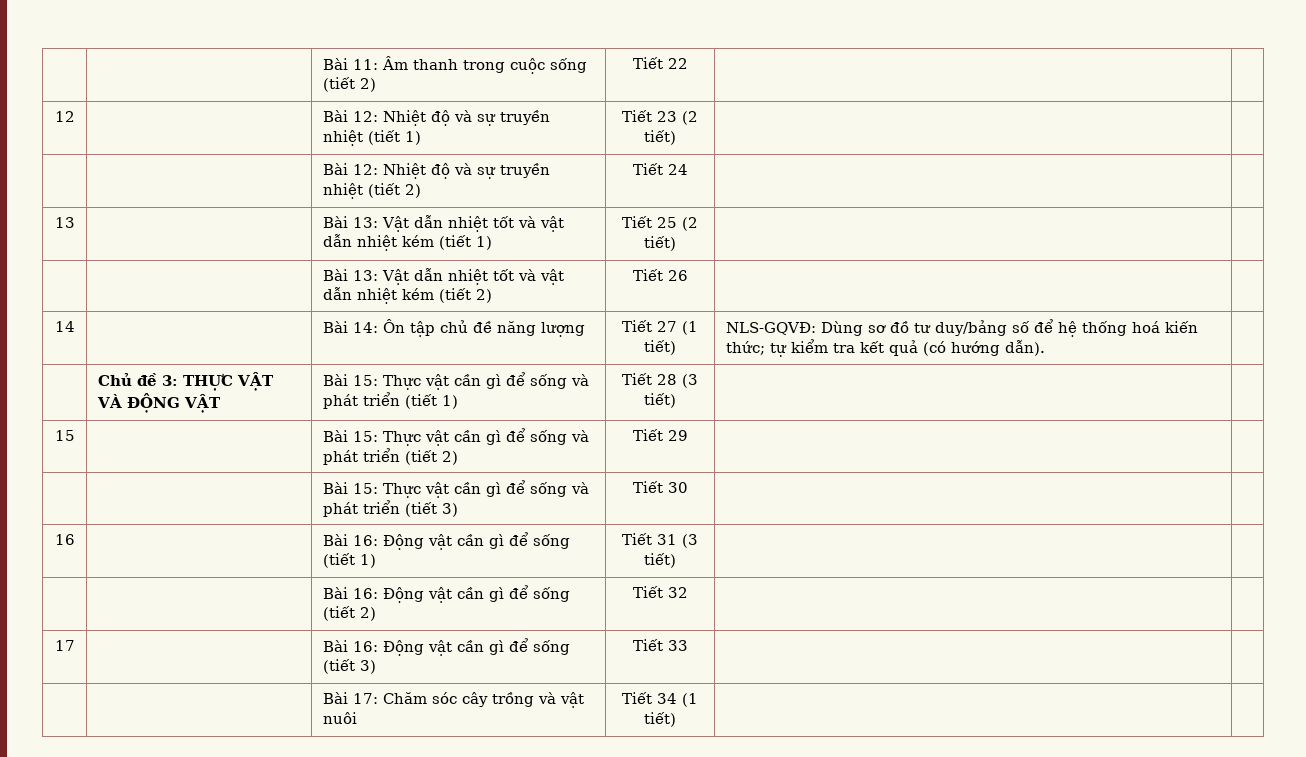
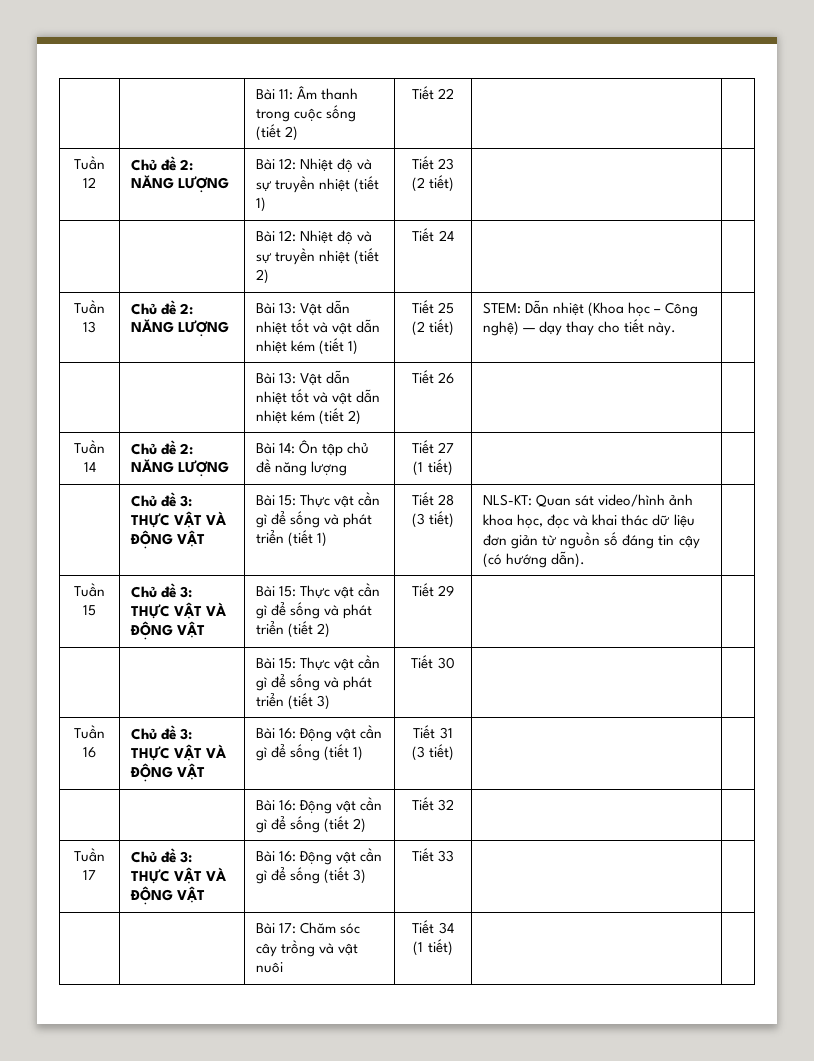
- 12 | | Bài 12: Nhiệt độ và sự truyền nhiệt (tiết 1) | Tiết 23 (2 tiết) | |
+ Tuần 12 | Chủ đề 2: NĂNG LƯỢNG | Bài 12: Nhiệt độ và sự truyền nhiệt (tiết 1) | Tiết 23 (2 tiết) | |
- 13 | | Bài 13: Vật dẫn nhiệt tốt và vật dẫn nhiệt kém (tiết 1) | Tiết 25 (2 tiết) | |
+ Tuần 13 | Chủ đề 2: NĂNG LƯỢNG | Bài 13: Vật dẫn nhiệt tốt và vật dẫn nhiệt kém (tiết 1) | Tiết 25 (2 tiết) | STEM: Dẫn nhiệt (Khoa học – Công nghệ) — dạy thay cho tiết này. |
- 14 | | Bài 14: Ôn tập chủ đề năng lượng | Tiết 27 (1 tiết) | NLS-GQVĐ: Dùng sơ đồ tư duy/bảng số để hệ thống hoá kiến thức; tự kiểm tra kết quả (có hướng dẫn). |
+ Tuần 14 | Chủ đề 2: NĂNG LƯỢNG | Bài 14: Ôn tập chủ đề năng lượng | Tiết 27 (1 tiết) | |
- 15 | | Bài 15: Thực vật cần gì để sống và phát triển (tiết 2) | Tiết 29 | |
+ NLS-KT: Quan sát video/hình ảnh khoa học, đọc và khai thác dữ liệu đơn giản từ nguồn số đáng tin cậy (có hướng dẫn). |
+ Tuần 15 | Chủ đề 3: THỰC VẬT VÀ ĐỘNG VẬT | Bài 15: Thực vật cần gì để sống và phát triển (tiết 2) | Tiết 29 | |
- 16 | | Bài 16: Động vật cần gì để sống (tiết 1) | Tiết 31 (3 tiết) | |
+ Tuần 16 | Chủ đề 3: THỰC VẬT VÀ ĐỘNG VẬT | Bài 16: Động vật cần gì để sống (tiết 1) | Tiết 31 (3 tiết) | |
- 17 | | Bài 16: Động vật cần gì để sống (tiết 3) | Tiết 33 | |
+ Tuần 17 | Chủ đề 3: THỰC VẬT VÀ ĐỘNG VẬT | Bài 16: Động vật cần gì để sống (tiết 3) | Tiết 33 | |

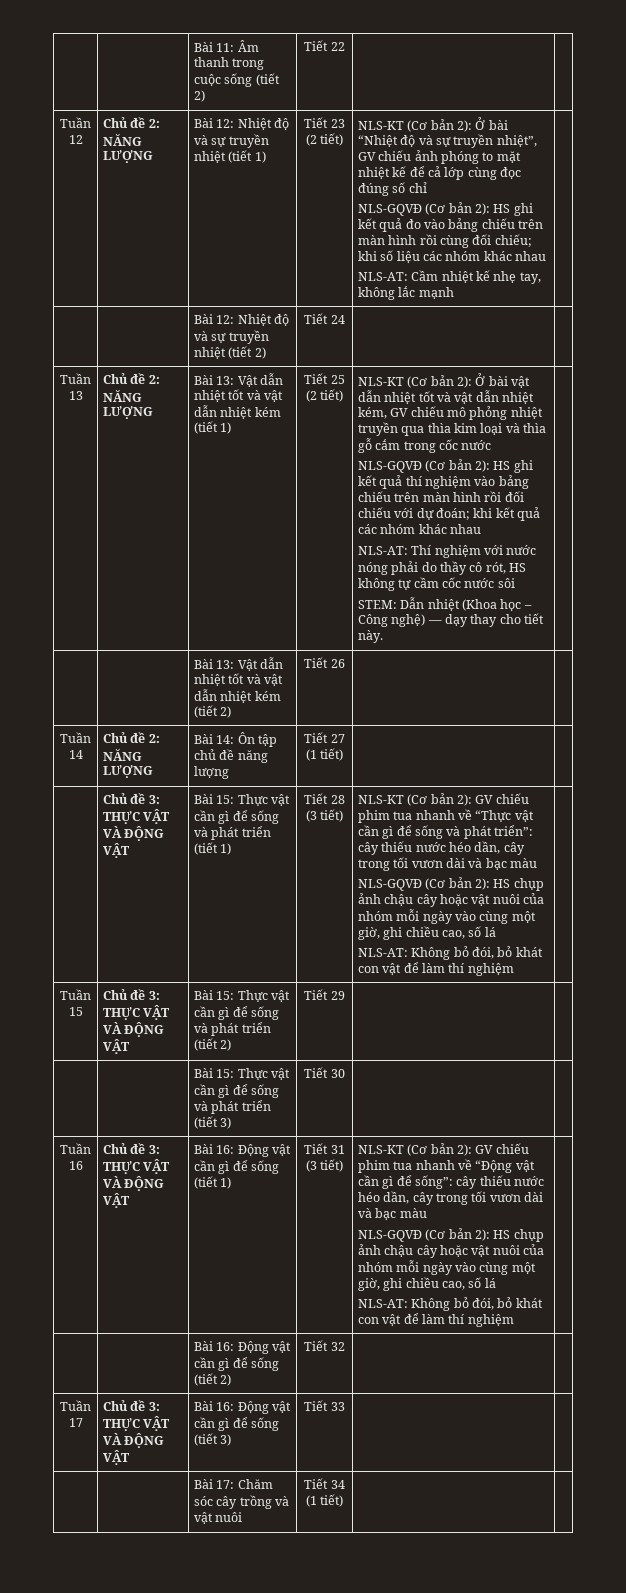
+ NLS-KT (Cơ bản 2): Ở bài “Nhiệt độ và sự truyền nhiệt”, GV chiếu ảnh phóng to mặt nhiệt kế để cả lớp cùng đọc đúng số chỉ
+ NLS-GQVĐ (Cơ bản 2): HS ghi kết quả đo vào bảng chiếu trên màn hình rồi cùng đối chiếu; khi số liệu các nhóm khác nhau
+ NLS-AT: Cầm nhiệt kế nhẹ tay, không lắc mạnh
+ NLS-KT (Cơ bản 2): Ở bài vật dẫn nhiệt tốt và vật dẫn nhiệt kém, GV chiếu mô phỏng nhiệt truyền qua thìa kim loại và thìa gỗ cắm trong cốc nước
+ NLS-GQVĐ (Cơ bản 2): HS ghi kết quả thí nghiệm vào bảng chiếu trên màn hình rồi đối chiếu với dự đoán; khi kết quả các nhóm khác nhau
+ NLS-AT: Thí nghiệm với nước nóng phải do thầy cô rót, HS không tự cầm cốc nước sôi
- NLS-KT: Quan sát video/hình ảnh khoa học, đọc và khai thác dữ liệu đơn giản từ nguồn số đáng tin cậy (có hướng dẫn).
+ NLS-KT (Cơ bản 2): GV chiếu phim tua nhanh về “Thực vật cần gì để sống và phát triển”: cây thiếu nước héo dần, cây trong tối vươn dài và bạc màu
+ NLS-GQVĐ (Cơ bản 2): HS chụp ảnh chậu cây hoặc vật nuôi của nhóm mỗi ngày vào cùng một giờ, ghi chiều cao, số lá
+ NLS-AT: Không bỏ đói, bỏ khát con vật để làm thí nghiệm
+ NLS-KT (Cơ bản 2): GV chiếu phim tua nhanh về “Động vật cần gì để sống”: cây thiếu nước héo dần, cây trong tối vươn dài và bạc màu
+ NLS-GQVĐ (Cơ bản 2): HS chụp ảnh chậu cây hoặc vật nuôi của nhóm mỗi ngày vào cùng một giờ, ghi chiều cao, số lá
+ NLS-AT: Không bỏ đói, bỏ khát con vật để làm thí nghiệm

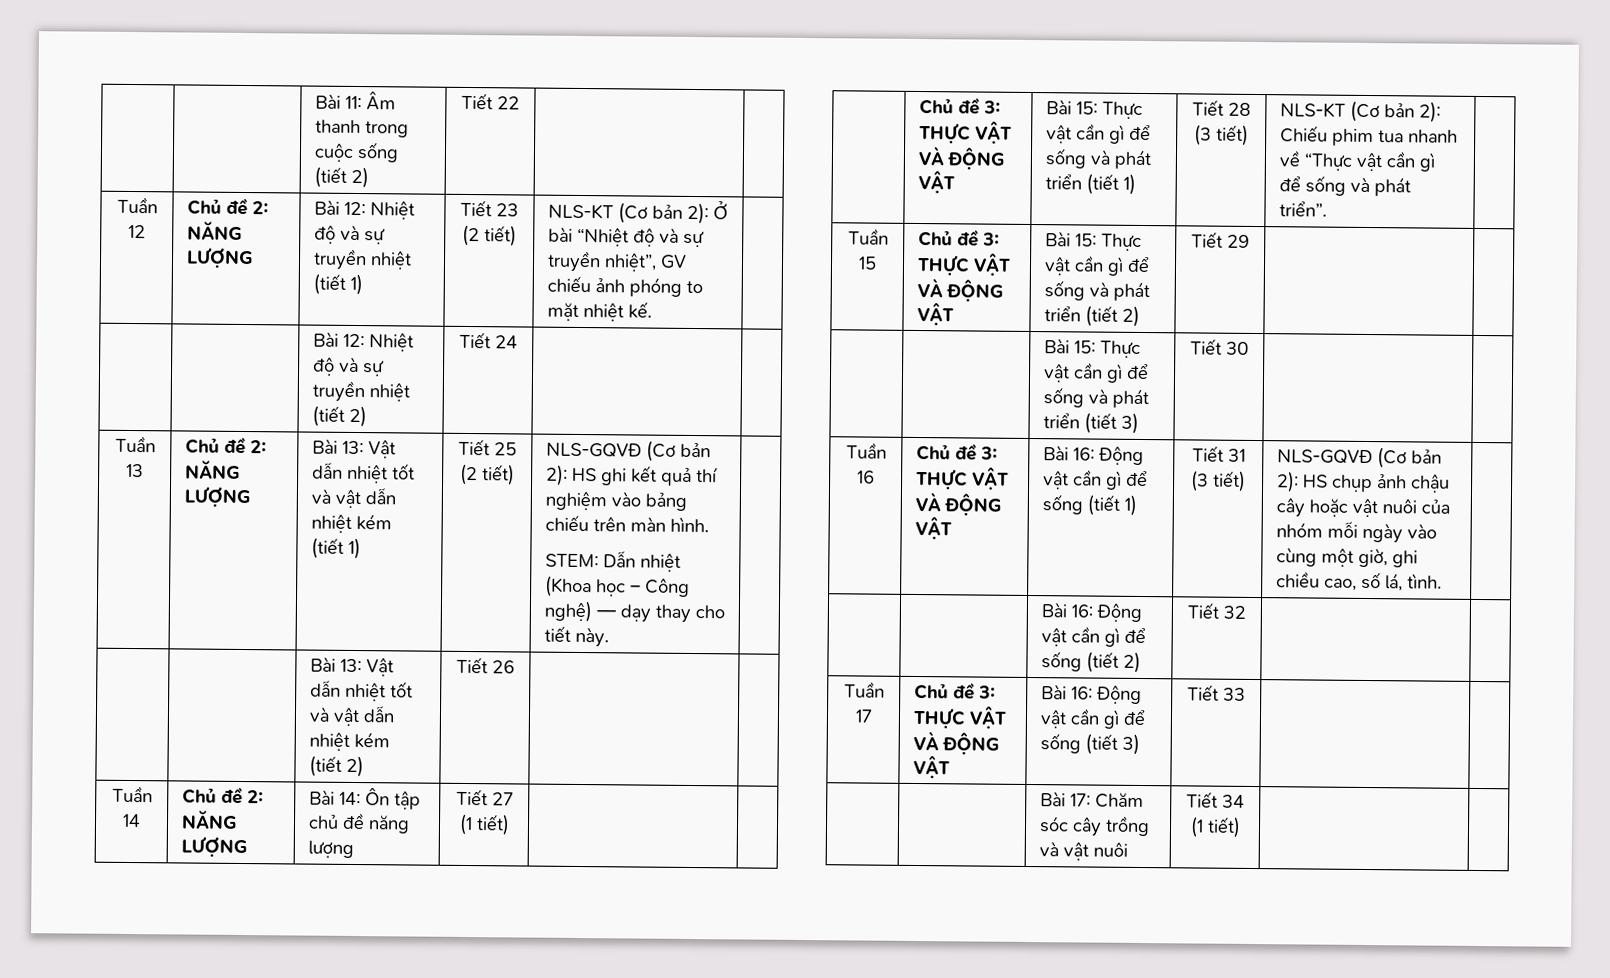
- NLS-KT (Cơ bản 2): Ở bài “Nhiệt độ và sự truyền nhiệt”, GV chiếu ảnh phóng to mặt nhiệt kế để cả lớp cùng đọc đúng số chỉ
- NLS-GQVĐ (Cơ bản 2): HS ghi kết quả đo vào bảng chiếu trên màn hình rồi cùng đối chiếu; khi số liệu các nhóm khác nhau
- NLS-AT: Cầm nhiệt kế nhẹ tay, không lắc mạnh
+ NLS-KT (Cơ bản 2): Ở bài “Nhiệt độ và sự truyền nhiệt”, GV chiếu ảnh phóng to mặt nhiệt kế.
- NLS-KT (Cơ bản 2): Ở bài vật dẫn nhiệt tốt và vật dẫn nhiệt kém, GV chiếu mô phỏng nhiệt truyền qua thìa kim loại và thìa gỗ cắm trong cốc nước
- NLS-GQVĐ (Cơ bản 2): HS ghi kết quả thí nghiệm vào bảng chiếu trên màn hình rồi đối chiếu với dự đoán; khi kết quả các nhóm khác nhau
- NLS-AT: Thí nghiệm với nước nóng phải do thầy cô rót, HS không tự cầm cốc nước sôi
+ NLS-GQVĐ (Cơ bản 2): HS ghi kết quả thí nghiệm vào bảng chiếu trên màn hình.
- NLS-KT (Cơ bản 2): GV chiếu phim tua nhanh về “Thực vật cần gì để sống và phát triển”: cây thiếu nước héo dần, cây trong tối vươn dài và bạc màu
- NLS-GQVĐ (Cơ bản 2): HS chụp ảnh chậu cây hoặc vật nuôi của nhóm mỗi ngày vào cùng một giờ, ghi chiều cao, số lá
- NLS-AT: Không bỏ đói, bỏ khát con vật để làm thí nghiệm
+ NLS-KT (Cơ bản 2): Chiếu phim tua nhanh về “Thực vật cần gì để sống và phát triển”.
- NLS-KT (Cơ bản 2): GV chiếu phim tua nhanh về “Động vật cần gì để sống”: cây thiếu nước héo dần, cây trong tối vươn dài và bạc màu
- NLS-GQVĐ (Cơ bản 2): HS chụp ảnh chậu cây hoặc vật nuôi của nhóm mỗi ngày vào cùng một giờ, ghi chiều cao, số lá
- NLS-AT: Không bỏ đói, bỏ khát con vật để làm thí nghiệm
+ NLS-GQVĐ (Cơ bản 2): HS chụp ảnh chậu cây hoặc vật nuôi của nhóm mỗi ngày vào cùng một giờ, ghi chiều cao, số lá, tình.

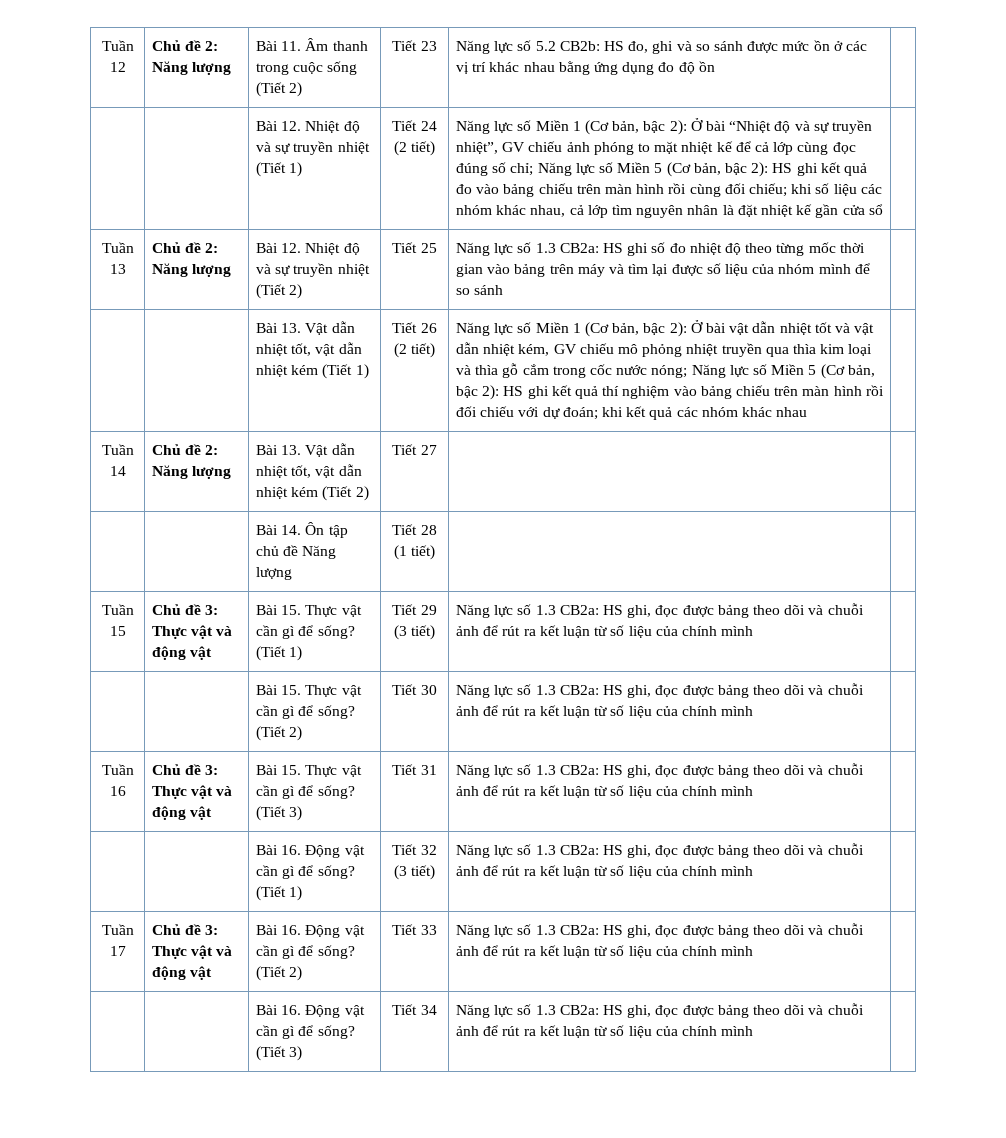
- Bài 11: Âm thanh trong cuộc sống (tiết 2) | Tiết 22
- Chủ đề 2: NĂNG LƯỢNG | Bài 12: Nhiệt độ và sự truyền nhiệt (tiết 1) | Tiết 23 (2 tiết) | NLS-KT (Cơ bản 2): Ở bài “Nhiệt độ và sự truyền nhiệt”, GV chiếu ảnh phóng to mặt nhiệt kế. |
- | | Bài 12: Nhiệt độ và sự truyền nhiệt (tiết 2) | Tiết 24 | |
+ Chủ đề 2: Năng lượng | Bài 11. Âm thanh trong cuộc sống (Tiết 2) | Tiết 23 | Năng lực số 5.2 CB2b: HS đo, ghi và so sánh được mức ồn ở các vị trí khác nhau bằng ứng dụng đo độ ồn |
+ | | Bài 12. Nhiệt độ và sự truyền nhiệt (Tiết 1) | Tiết 24 (2 tiết) | Năng lực số Miền 1 (Cơ bản, bậc 2): Ở bài “Nhiệt độ và sự truyền nhiệt”, GV chiếu ảnh phóng to mặt nhiệt kế để cả lớp cùng đọc đúng số chỉ; Năng lực số Miền 5 (Cơ bản, bậc 2): HS ghi kết quả đo vào bảng chiếu trên màn hình rồi cùng đối chiếu; khi số liệu các nhóm khác nhau, cả lớp tìm nguyên nhân là đặt nhiệt kế gần cửa sổ
- Chủ đề 2: NĂNG LƯỢNG | Bài 13: Vật dẫn nhiệt tốt và vật dẫn nhiệt kém (tiết 1) | Tiết 25 (2 tiết) | NLS-GQVĐ (Cơ bản 2): HS ghi kết quả thí nghiệm vào bảng chiếu trên màn hình.
- STEM: Dẫn nhiệt (Khoa học – Công nghệ) — dạy thay cho tiết này. |
- | | Bài 13: Vật dẫn nhiệt tốt và vật dẫn nhiệt kém (tiết 2) | Tiết 26 | |
+ Chủ đề 2: Năng lượng | Bài 12. Nhiệt độ và sự truyền nhiệt (Tiết 2) | Tiết 25 | Năng lực số 1.3 CB2a: HS ghi số đo nhiệt độ theo từng mốc thời gian vào bảng trên máy và tìm lại được số liệu của nhóm mình để so sánh |
+ | | Bài 13. Vật dẫn nhiệt tốt, vật dẫn nhiệt kém (Tiết 1) | Tiết 26 (2 tiết) | Năng lực số Miền 1 (Cơ bản, bậc 2): Ở bài vật dẫn nhiệt tốt và vật dẫn nhiệt kém, GV chiếu mô phỏng nhiệt truyền qua thìa kim loại và thìa gỗ cắm trong cốc nước nóng; Năng lực số Miền 5 (Cơ bản, bậc 2): HS ghi kết quả thí nghiệm vào bảng chiếu trên màn hình rồi đối chiếu với dự đoán; khi kết quả các nhóm khác nhau
- Tuần 14 | Chủ đề 2: NĂNG LƯỢNG | Bài 14: Ôn tập chủ đề năng lượng | Tiết 27 (1 tiết) | |
- | Chủ đề 3: THỰC VẬT VÀ ĐỘNG VẬT | Bài 15: Thực vật cần gì để sống và phát triển (tiết 1) | Tiết 28 (3 tiết) | NLS-KT (Cơ bản 2): Chiếu phim tua nhanh về “Thực vật cần gì để sống và phát triển”.
+ Tuần 14 | Chủ đề 2: Năng lượng | Bài 13. Vật dẫn nhiệt tốt, vật dẫn nhiệt kém (Tiết 2) | Tiết 27 | |
+ | | Bài 14. Ôn tập chủ đề Năng lượng | Tiết 28 (1 tiết) | |
- Chủ đề 3: THỰC VẬT VÀ ĐỘNG VẬT | Bài 15: Thực vật cần gì để sống và phát triển (tiết 2) | Tiết 29 | |
- | | Bài 15: Thực vật cần gì để sống và phát triển (tiết 3) | Tiết 30 | |
+ Chủ đề 3: Thực vật và động vật | Bài 15. Thực vật cần gì để sống? (Tiết 1) | Tiết 29 (3 tiết) | Năng lực số 1.3 CB2a: HS ghi, đọc được bảng theo dõi và chuỗi ảnh để rút ra kết luận từ số liệu của chính mình |
+ | | Bài 15. Thực vật cần gì để sống? (Tiết 2) | Tiết 30 | Năng lực số 1.3 CB2a: HS ghi, đọc được bảng theo dõi và chuỗi ảnh để rút ra kết luận từ số liệu của chính mình |
- Chủ đề 3: THỰC VẬT VÀ ĐỘNG VẬT | Bài 16: Động vật cần gì để sống (tiết 1) | Tiết 31 (3 tiết) | NLS-GQVĐ (Cơ bản 2): HS chụp ảnh chậu cây hoặc vật nuôi của nhóm mỗi ngày vào cùng một giờ, ghi chiều cao, số lá, tình. |
- | | Bài 16: Động vật cần gì để sống (tiết 2) | Tiết 32 | |
+ Chủ đề 3: Thực vật và động vật | Bài 15. Thực vật cần gì để sống? (Tiết 3) | Tiết 31 | Năng lực số 1.3 CB2a: HS ghi, đọc được bảng theo dõi và chuỗi ảnh để rút ra kết luận từ số liệu của chính mình |
+ | | Bài 16. Động vật cần gì để sống? (Tiết 1) | Tiết 32 (3 tiết) | Năng lực số 1.3 CB2a: HS ghi, đọc được bảng theo dõi và chuỗi ảnh để rút ra kết luận từ số liệu của chính mình |
- Chủ đề 3: THỰC VẬT VÀ ĐỘNG VẬT | Bài 16: Động vật cần gì để sống (tiết 3)
+ Chủ đề 3: Thực vật và động vật | Bài 16. Động vật cần gì để sống? (Tiết 2)
- Tiết 33 | |
- | | Bài 17: Chăm sóc cây trồng và vật nuôi | Tiết 34 (1 tiết) | |
+ Tiết 33 | Năng lực số 1.3 CB2a: HS ghi, đọc được bảng theo dõi và chuỗi ảnh để rút ra kết luận từ số liệu của chính mình |
+ | | Bài 16. Động vật cần gì để sống? (Tiết 3) | Tiết 34 | Năng lực số 1.3 CB2a: HS ghi, đọc được bảng theo dõi và chuỗi ảnh để rút ra kết luận từ số liệu của chính mình |

